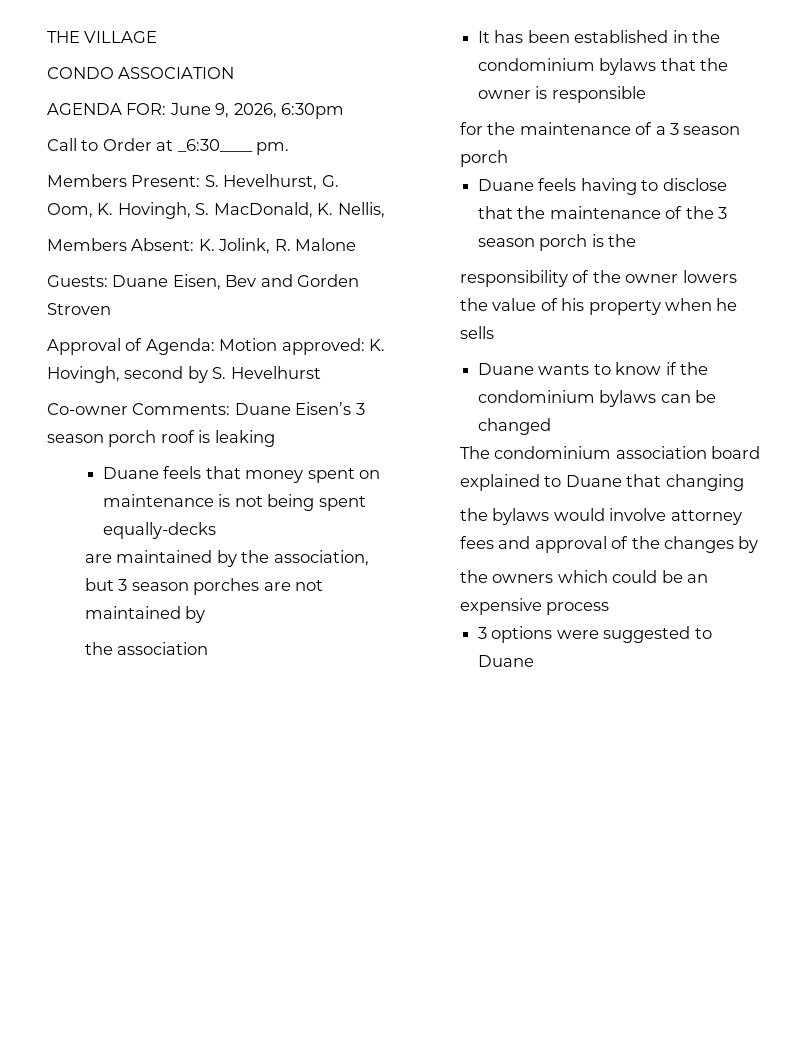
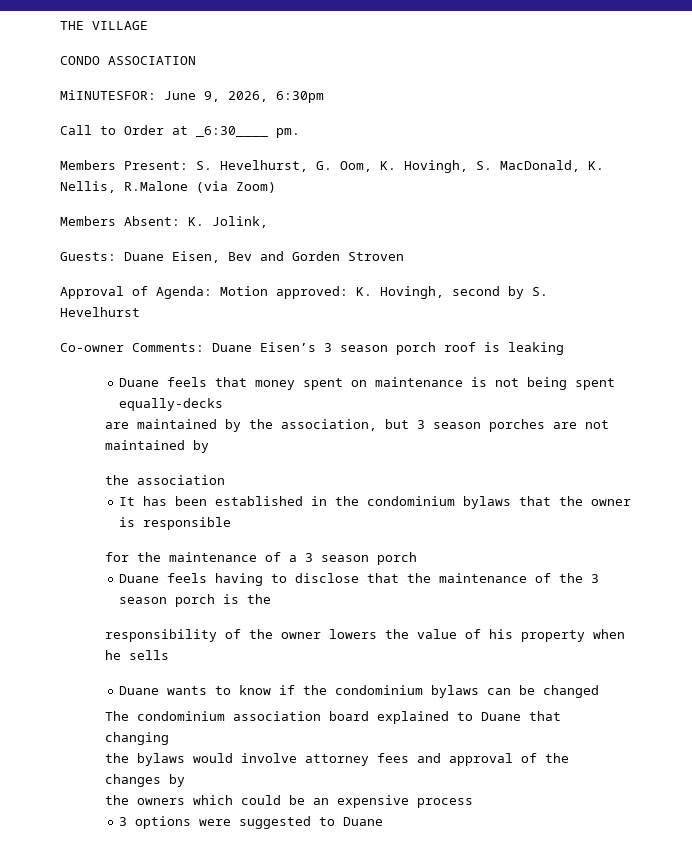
- AGENDA FOR: June 9, 2026, 6:30pm
+ MiINUTESFOR: June 9, 2026, 6:30pm
- Members Present: S. Hevelhurst, G. Oom, K. Hovingh, S. MacDonald, K. Nellis,
+ Members Present: S. Hevelhurst, G. Oom, K. Hovingh, S. MacDonald, K. Nellis, R.Malone (via Zoom)
- Members Absent: K. Jolink, R. Malone
+ Members Absent: K. Jolink,

